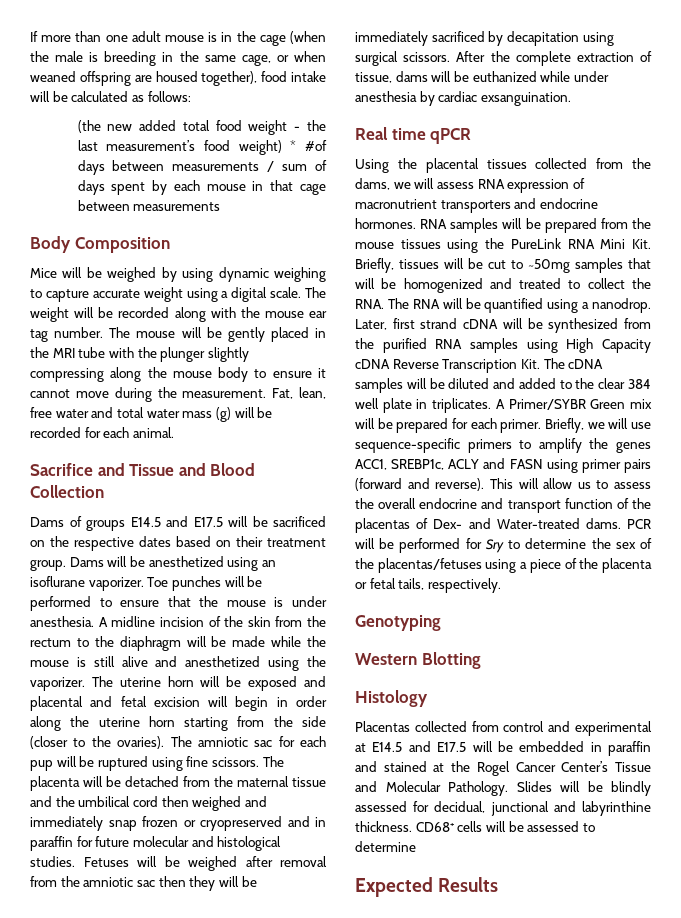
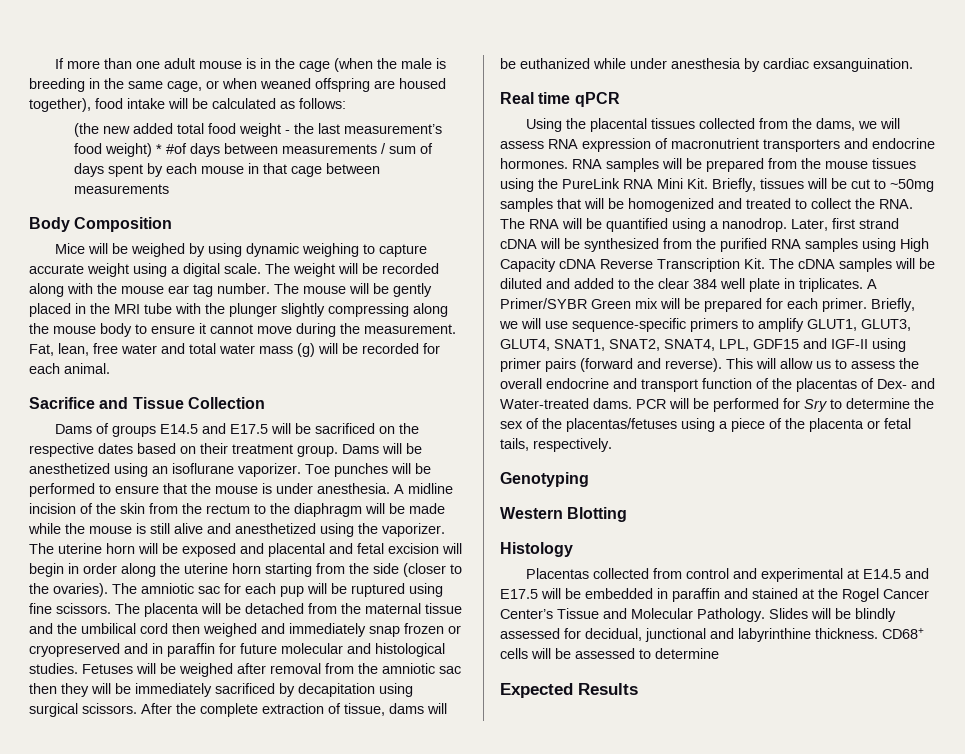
- Sacrifice and Tissue and Blood Collection
+ Sacrifice and Tissue Collection
- Briefly, we will use sequence-specific primers to amplify the genes ACC1, SREBP1c, ACLY and FASN using primer pairs (forward and reverse).
+ Briefly, we will use sequence-specific primers to amplify GLUT1, GLUT3, GLUT4, SNAT1, SNAT2, SNAT4, LPL, GDF15 and IGF-II using primer pairs (forward and reverse).

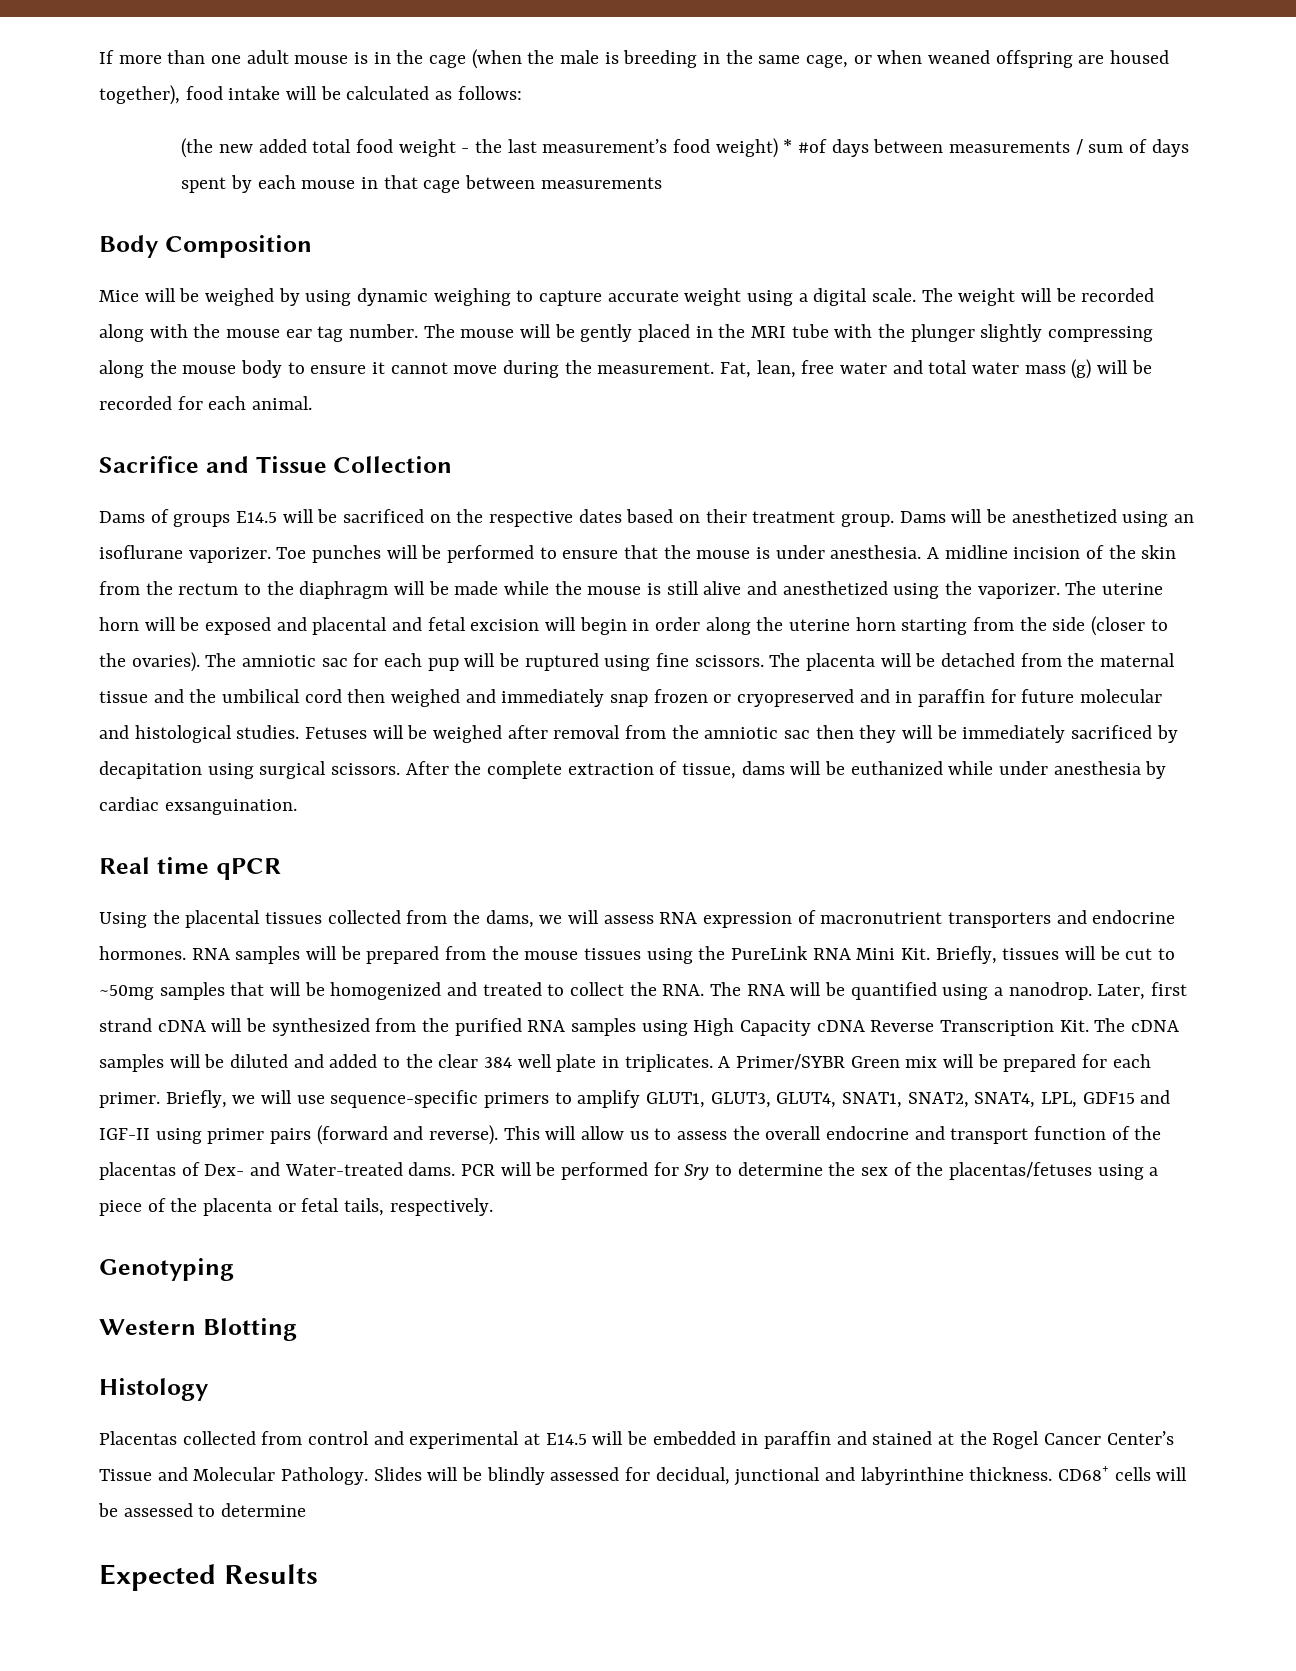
- Dams of groups E14.5 and E17.5 will be sacrificed on the respective dates based on their treatment group.
+ Dams of groups E14.5 will be sacrificed on the respective dates based on their treatment group.
- Placentas collected from control and experimental at E14.5 and E17.5 will be embedded in paraffin and stained at the Rogel Cancer Center’s Tissue and Molecular Pathology.
+ Placentas collected from control and experimental at E14.5 will be embedded in paraffin and stained at the Rogel Cancer Center’s Tissue and Molecular Pathology.

